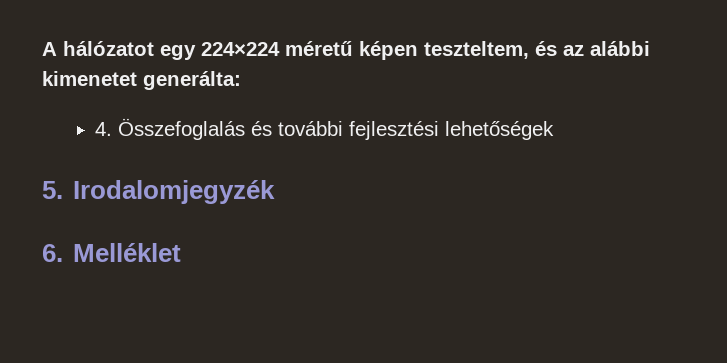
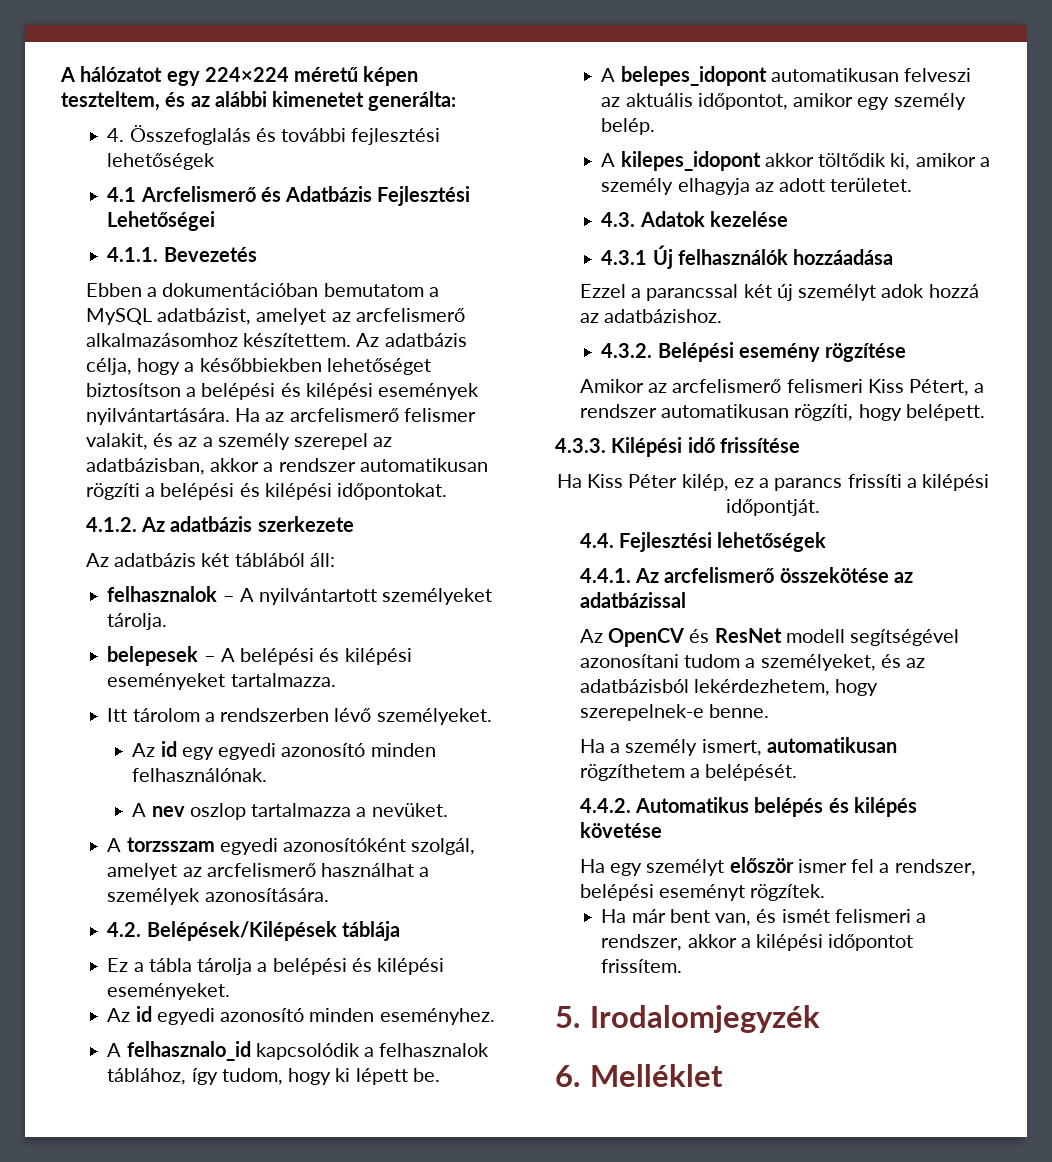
+ 4.1 Arcfelismerő és Adatbázis Fejlesztési Lehetőségei
+ 4.1.1. Bevezetés
+ Ebben a dokumentációban bemutatom a MySQL adatbázist, amelyet az arcfelismerő alkalmazásomhoz készítettem. Az adatbázis célja, hogy a későbbiekben lehetőséget biztosítson a belépési és kilépési események nyilvántartására. Ha az arcfelismerő felismer valakit, és az a személy szerepel az adatbázisban, akkor a rendszer automatikusan rögzíti a belépési és kilépési időpontokat.
+ 4.1.2. Az adatbázis szerkezete
+ Az adatbázis két táblából áll:
+ felhasznalok – A nyilvántartott személyeket tárolja.
+ belepesek – A belépési és kilépési eseményeket tartalmazza.
+ Itt tárolom a rendszerben lévő személyeket.
+ Az id egy egyedi azonosító minden felhasználónak.
+ A nev oszlop tartalmazza a nevüket.
+ A torzsszam egyedi azonosítóként szolgál, amelyet az arcfelismerő használhat a személyek azonosítására.
+ 4.2. Belépések/Kilépések táblája
+ Ez a tábla tárolja a belépési és kilépési eseményeket.
+ Az id egyedi azonosító minden eseményhez.
+ A felhasznalo_id kapcsolódik a felhasznalok táblához, így tudom, hogy ki lépett be.
+ A belepes_idopont automatikusan felveszi az aktuális időpontot, amikor egy személy belép.
+ A kilepes_idopont akkor töltődik ki, amikor a személy elhagyja az adott területet.
+ 4.3. Adatok kezelése
+ 4.3.1 Új felhasználók hozzáadása
+ Ezzel a parancssal két új személyt adok hozzá az adatbázishoz.
+ 4.3.2. Belépési esemény rögzítése
+ Amikor az arcfelismerő felismeri Kiss Pétert, a rendszer automatikusan rögzíti, hogy belépett.
+ 4.3.3. Kilépési idő frissítése
+ Ha Kiss Péter kilép, ez a parancs frissíti a kilépési időpontját.
+ 4.4. Fejlesztési lehetőségek
+ 4.4.1. Az arcfelismerő összekötése az adatbázissal
+ Az OpenCV és ResNet modell segítségével azonosítani tudom a személyeket, és az adatbázisból lekérdezhetem, hogy szerepelnek-e benne.
+ Ha a személy ismert, automatikusan rögzíthetem a belépését.
+ 4.4.2. Automatikus belépés és kilépés követése
+ Ha egy személyt először ismer fel a rendszer, belépési eseményt rögzítek.
+ Ha már bent van, és ismét felismeri a rendszer, akkor a kilépési időpontot frissítem.

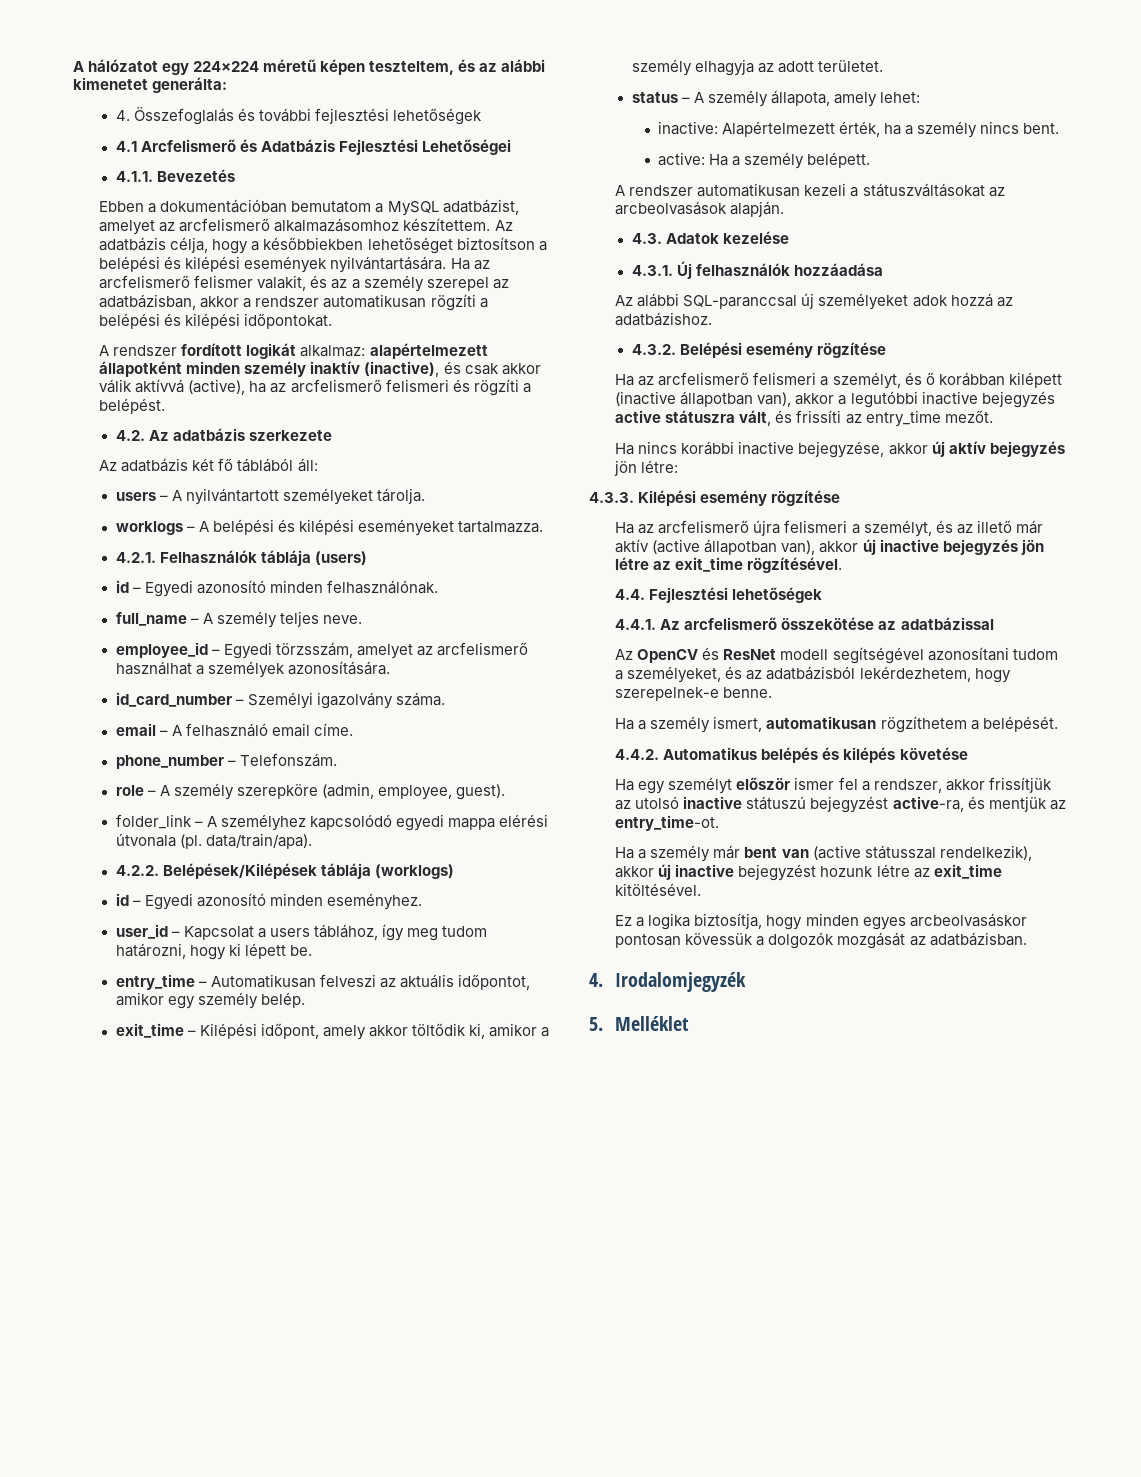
- 4.1.2. Az adatbázis szerkezete
+ A rendszer fordított logikát alkalmaz: alapértelmezett állapotként minden személy inaktív (inactive), és csak akkor válik aktívvá (active), ha az arcfelismerő felismeri és rögzíti a belépést.
+ 4.2. Az adatbázis szerkezete
- Az adatbázis két táblából áll:
+ Az adatbázis két fő táblából áll:
- felhasznalok – A nyilvántartott személyeket tárolja.
+ users – A nyilvántartott személyeket tárolja.
- belepesek – A belépési és kilépési eseményeket tartalmazza.
+ worklogs – A belépési és kilépési eseményeket tartalmazza.
- Itt tárolom a rendszerben lévő személyeket.
- Az id egy egyedi azonosító minden felhasználónak.
- A nev oszlop tartalmazza a nevüket.
- A torzsszam egyedi azonosítóként szolgál, amelyet az arcfelismerő használhat a személyek azonosítására.
+ 4.2.1. Felhasználók táblája (users)
+ id – Egyedi azonosító minden felhasználónak.
+ full_name – A személy teljes neve.
+ employee_id – Egyedi törzsszám, amelyet az arcfelismerő használhat a személyek azonosítására.
- 4.2. Belépések/Kilépések táblája
- Ez a tábla tárolja a belépési és kilépési eseményeket.
- Az id egyedi azonosító minden eseményhez.
- A felhasznalo_id kapcsolódik a felhasznalok táblához, így tudom, hogy ki lépett be.
+ id_card_number – Személyi igazolvány száma.
+ email – A felhasználó email címe.
+ phone_number – Telefonszám.
+ role – A személy szerepköre (admin, employee, guest).
+ folder_link – A személyhez kapcsolódó egyedi mappa elérési útvonala (pl. data/train/apa).
+ 4.2.2. Belépések/Kilépések táblája (worklogs)
+ id – Egyedi azonosító minden eseményhez.
+ user_id – Kapcsolat a users táblához, így meg tudom határozni, hogy ki lépett be.
- A belepes_idopont automatikusan felveszi az aktuális időpontot, amikor egy személy belép.
+ entry_time – Automatikusan felveszi az aktuális időpontot, amikor egy személy belép.
- A kilepes_idopont akkor töltődik ki, amikor a személy elhagyja az adott területet.
+ exit_time – Kilépési időpont, amely akkor töltődik ki, amikor a személy elhagyja az adott területet.
+ status – A személy állapota, amely lehet:
+ inactive: Alapértelmezett érték, ha a személy nincs bent.
+ active: Ha a személy belépett.
+ A rendszer automatikusan kezeli a státuszváltásokat az arcbeolvasások alapján.
- 4.3.1 Új felhasználók hozzáadása
+ 4.3.1. Új felhasználók hozzáadása
- Ezzel a parancssal két új személyt adok hozzá az adatbázishoz.
+ Az alábbi SQL-paranccsal új személyeket adok hozzá az adatbázishoz.
- Amikor az arcfelismerő felismeri Kiss Pétert, a rendszer automatikusan rögzíti, hogy belépett.
+ Ha az arcfelismerő felismeri a személyt, és ő korábban kilépett (inactive állapotban van), akkor a legutóbbi inactive bejegyzés active státuszra vált, és frissíti az entry_time mezőt.
+ Ha nincs korábbi inactive bejegyzése, akkor új aktív bejegyzés jön létre:
- 4.3.3. Kilépési idő frissítése
- Ha Kiss Péter kilép, ez a parancs frissíti a kilépési időpontját.
+ 4.3.3. Kilépési esemény rögzítése
+ Ha az arcfelismerő újra felismeri a személyt, és az illető már aktív (active állapotban van), akkor új inactive bejegyzés jön létre az exit_time rögzítésével.
- Ha egy személyt először ismer fel a rendszer, belépési eseményt rögzítek.
- Ha már bent van, és ismét felismeri a rendszer, akkor a kilépési időpontot frissítem.
- 5. Irodalomjegyzék
+ Ha egy személyt először ismer fel a rendszer, akkor frissítjük az utolsó inactive státuszú bejegyzést active-ra, és mentjük az entry_time-ot.
+ Ha a személy már bent van (active státusszal rendelkezik), akkor új inactive bejegyzést hozunk létre az exit_time kitöltésével.
+ Ez a logika biztosítja, hogy minden egyes arcbeolvasáskor pontosan kövessük a dolgozók mozgását az adatbázisban.
+ 4. Irodalomjegyzék
- 6. Melléklet
+ 5. Melléklet

